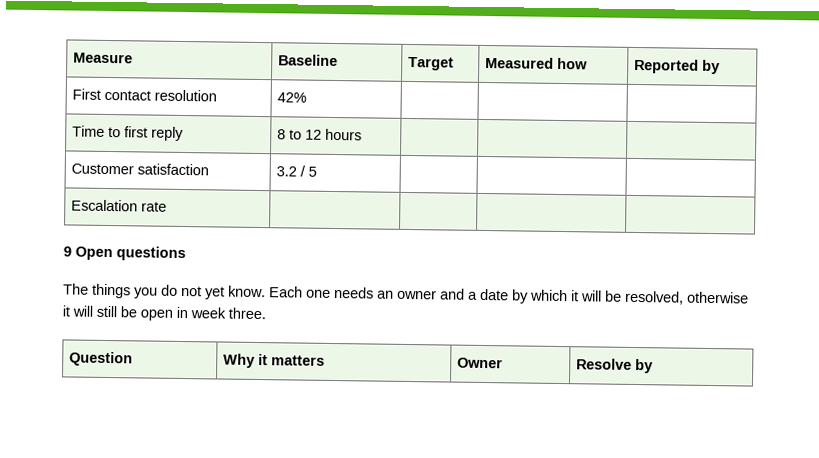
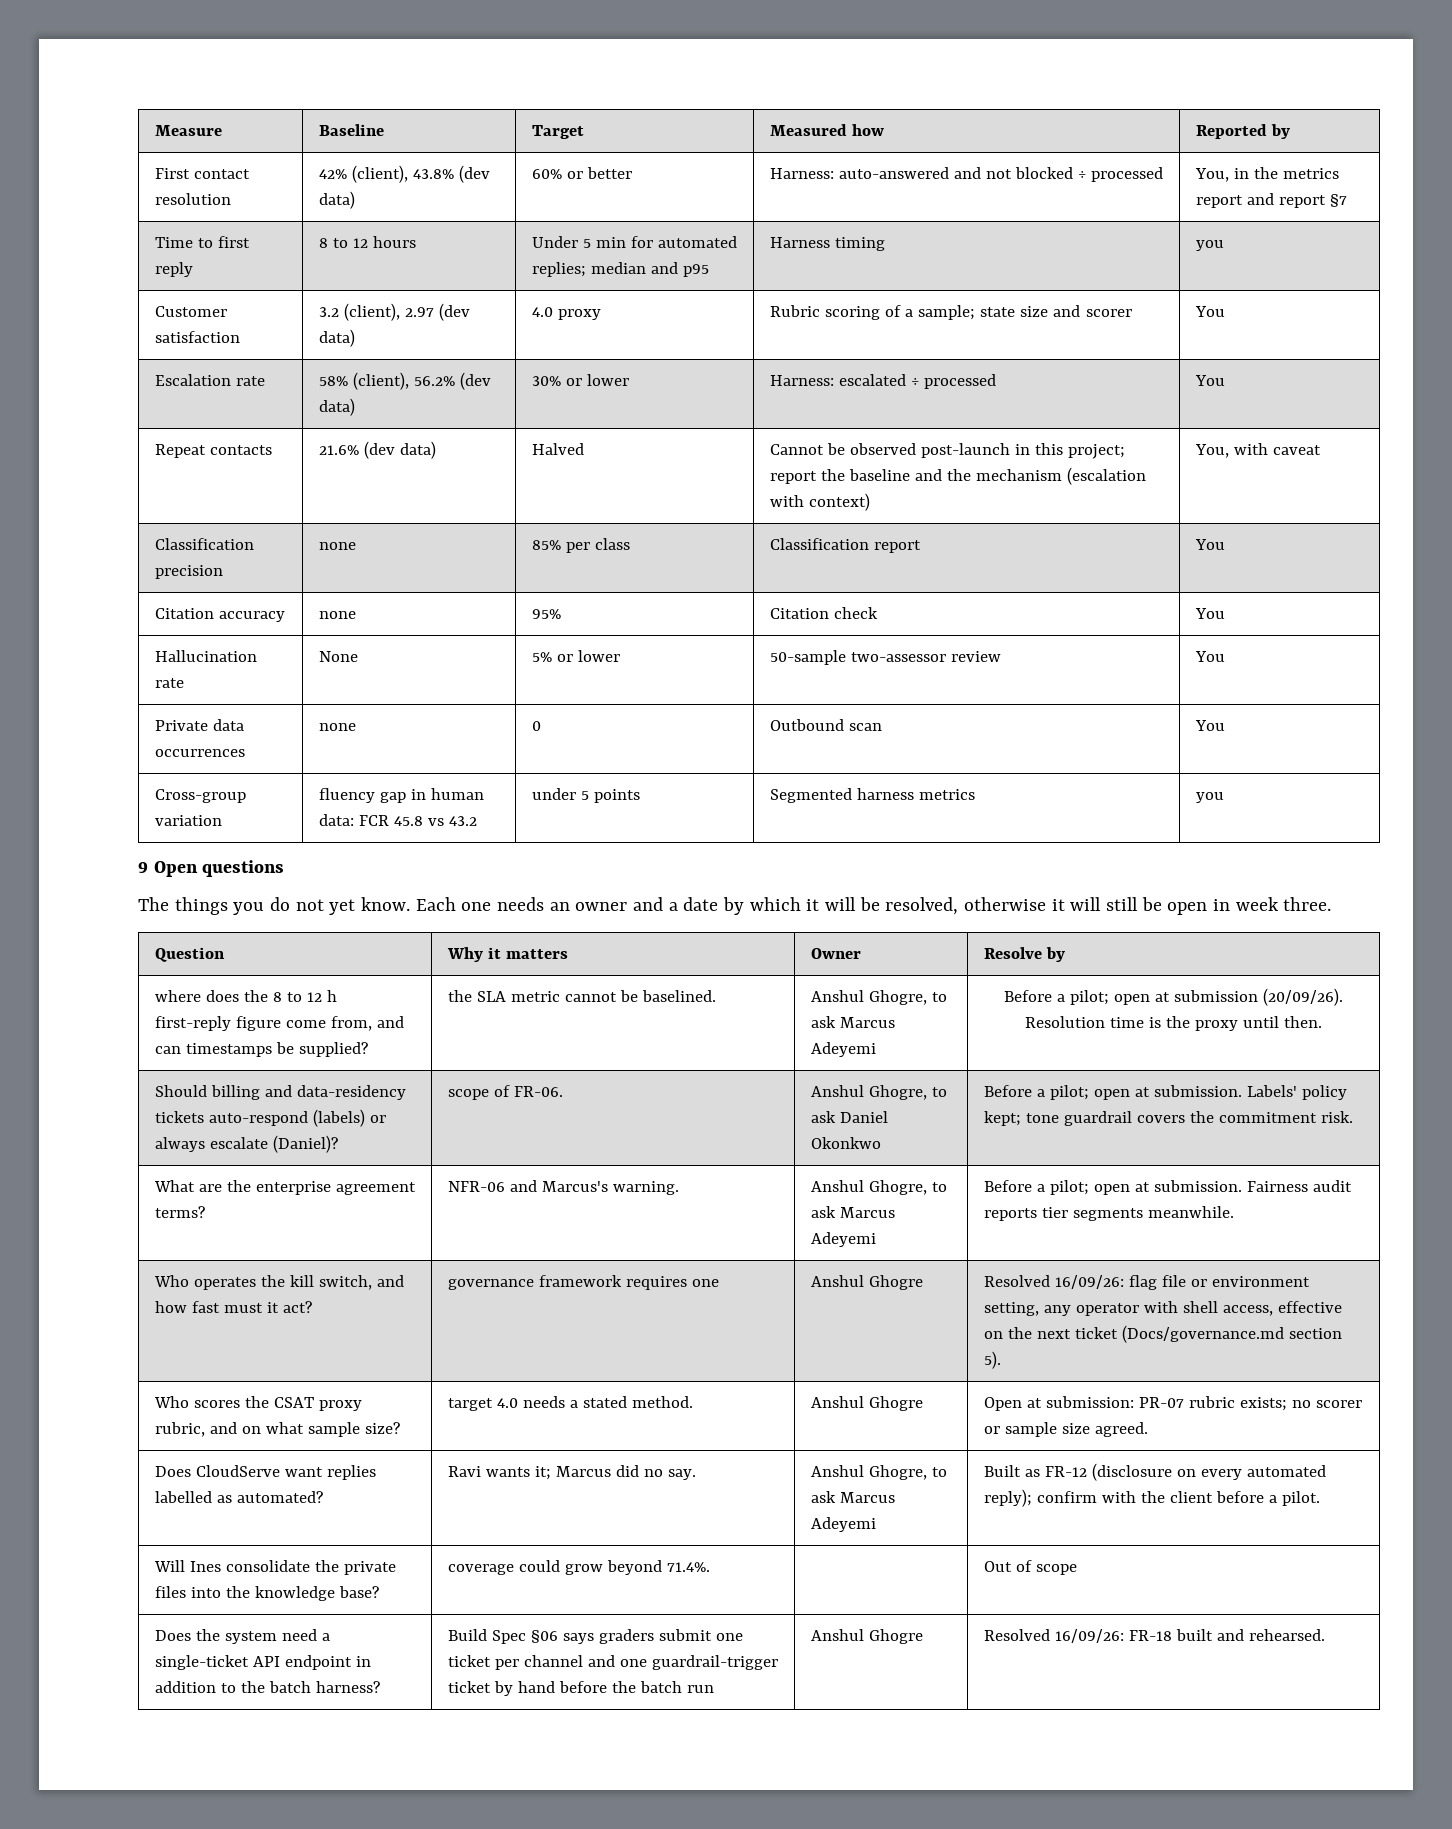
- First contact resolution | 42% | | |
+ First contact resolution | 42% (client), 43.8% (dev data) | 60% or better | Harness: auto-answered and not blocked ÷ processed | You, in the metrics report and report §7
- Time to first reply | 8 to 12 hours | | |
- Customer satisfaction | 3.2 / 5 | | |
- Escalation rate | | | |
+ Time to first reply | 8 to 12 hours | Under 5 min for automated replies; median and p95 | Harness timing | you
+ Customer satisfaction | 3.2 (client), 2.97 (dev data) | 4.0 proxy | Rubric scoring of a sample; state size and scorer | You
+ Escalation rate | 58% (client), 56.2% (dev data) | 30% or lower | Harness: escalated ÷ processed | You
+ Repeat contacts | 21.6% (dev data) | Halved | Cannot be observed post-launch in this project; report the baseline and the mechanism (escalation with context) | You, with caveat
+ Classification precision | none | 85% per class | Classification report | You
+ Citation accuracy | none | 95% | Citation check | You
+ Hallucination rate | None | 5% or lower | 50-sample two-assessor review | You
+ Private data occurrences | none | 0 | Outbound scan | You
+ Cross-group variation | fluency gap in human data: FCR 45.8 vs 43.2 | under 5 points | Segmented harness metrics | you
+ where does the 8 to 12 h first-reply figure come from, and can timestamps be supplied? | the SLA metric cannot be baselined. | Anshul Ghogre, to ask Marcus Adeyemi | Before a pilot; open at submission (20/09/26). Resolution time is the proxy until then.
+ Should billing and data-residency tickets auto-respond (labels) or always escalate (Daniel)? | scope of FR-06. | Anshul Ghogre, to ask Daniel Okonkwo | Before a pilot; open at submission. Labels' policy kept; tone guardrail covers the commitment risk.
+ What are the enterprise agreement terms? | NFR-06 and Marcus's warning. | Anshul Ghogre, to ask Marcus Adeyemi | Before a pilot; open at submission. Fairness audit reports tier segments meanwhile.
+ Who operates the kill switch, and how fast must it act? | governance framework requires one | Anshul Ghogre | Resolved 16/09/26: flag file or environment setting, any operator with shell access, effective on the next ticket (Docs/governance.md section 5).
+ Who scores the CSAT proxy rubric, and on what sample size? | target 4.0 needs a stated method. | Anshul Ghogre | Open at submission: PR-07 rubric exists; no scorer or sample size agreed.
+ Does CloudServe want replies labelled as automated? | Ravi wants it; Marcus did no say. | Anshul Ghogre, to ask Marcus Adeyemi | Built as FR-12 (disclosure on every automated reply); confirm with the client before a pilot.
+ Will Ines consolidate the private files into the knowledge base? | coverage could grow beyond 71.4%. | | Out of scope
+ Does the system need a single-ticket API endpoint in addition to the batch harness? | Build Spec §06 says graders submit one ticket per channel and one guardrail-trigger ticket by hand before the batch run | Anshul Ghogre | Resolved 16/09/26: FR-18 built and rehearsed.

